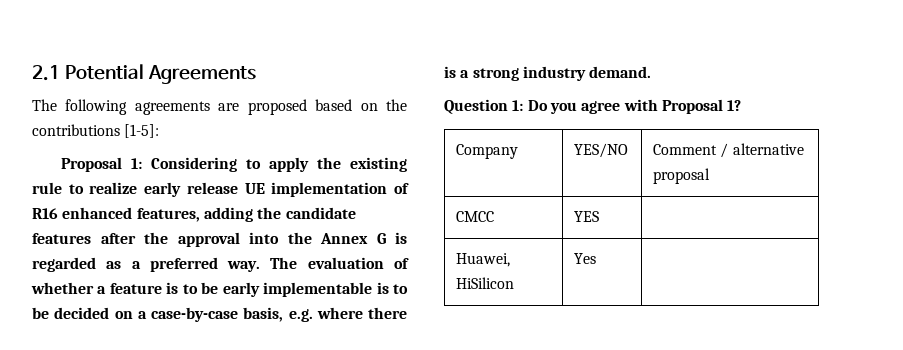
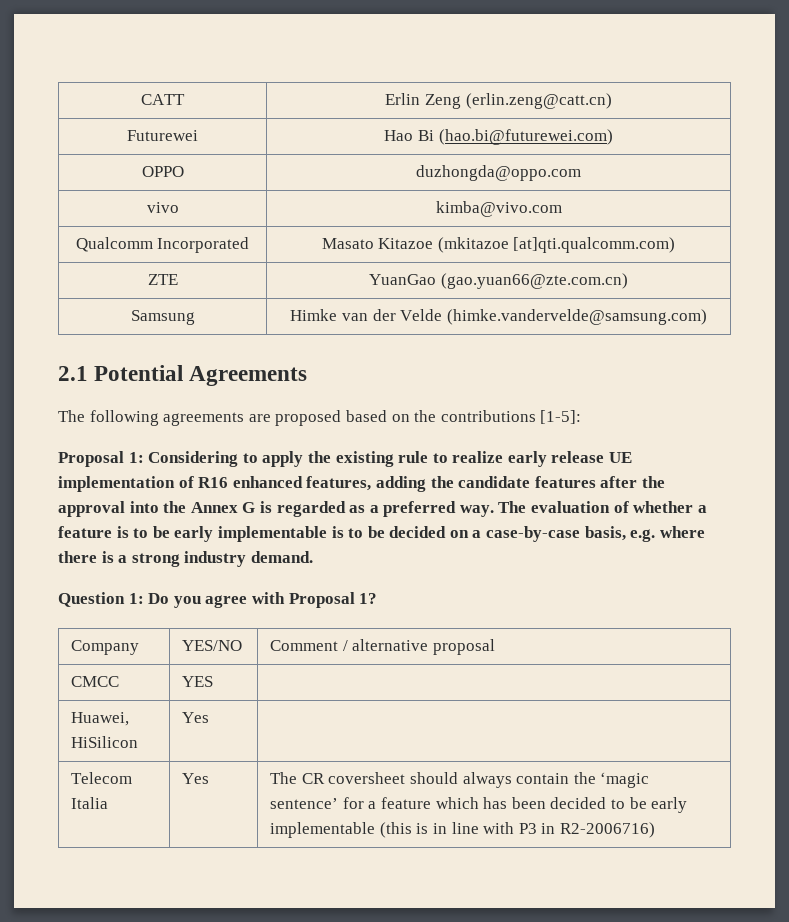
+ CATT | Erlin Zeng (erlin.zeng@catt.cn)
+ Futurewei | Hao Bi (hao.bi@futurewei.com)
+ OPPO | duzhongda@oppo.com
+ vivo | kimba@vivo.com
+ Qualcomm Incorporated | Masato Kitazoe (mkitazoe [at]qti.qualcomm.com)
+ ZTE | YuanGao (gao.yuan66@zte.com.cn)
+ Samsung | Himke van der Velde (himke.vandervelde@samsung.com)
+ Telecom Italia | Yes | The CR coversheet should always contain the ‘magic sentence’ for a feature which has been decided to be early implementable (this is in line with P3 in R2-2006716)

